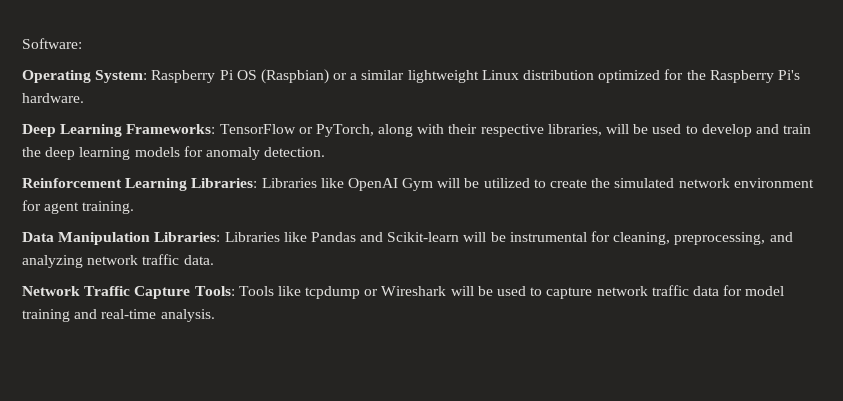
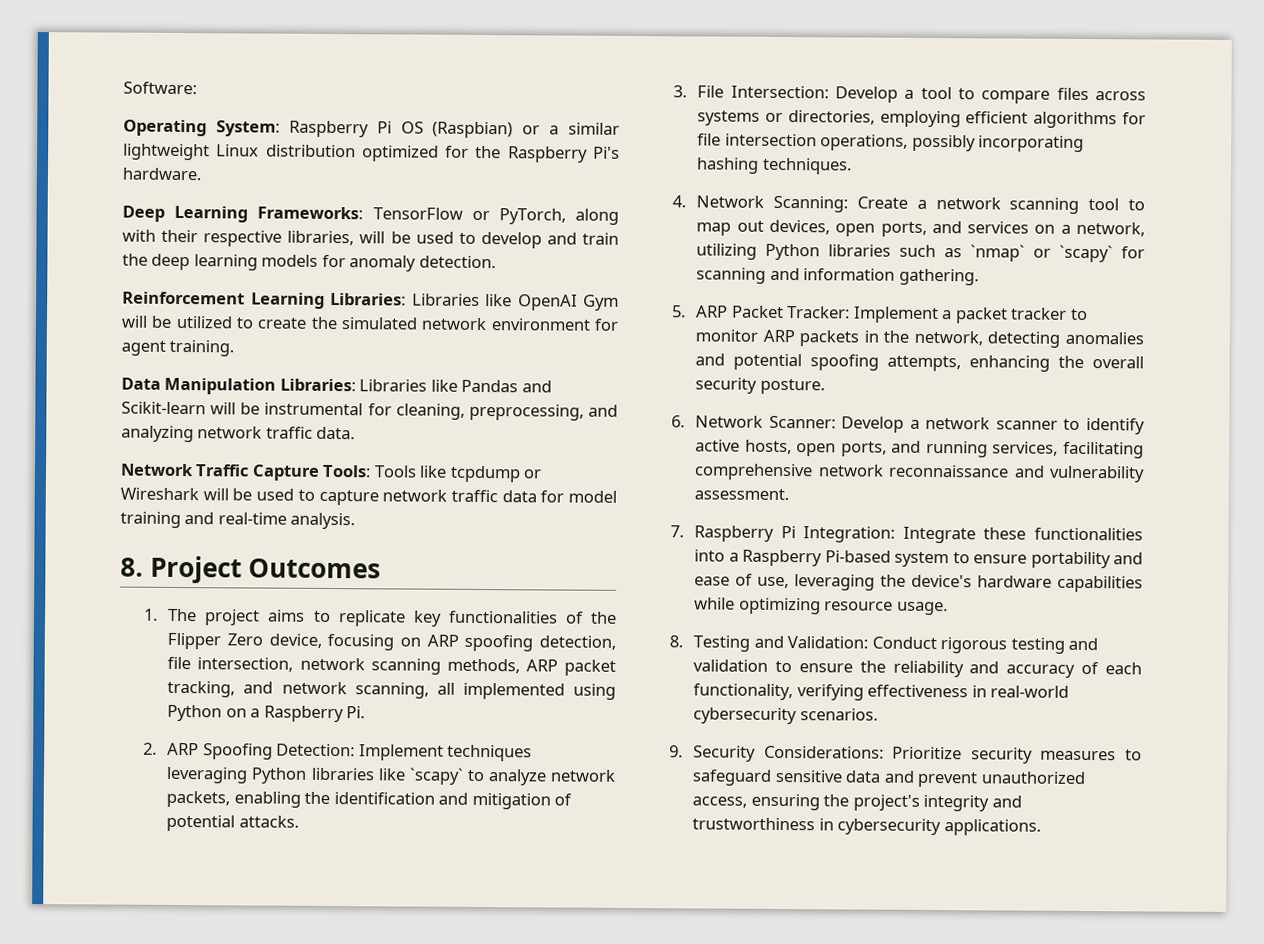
+ 8. Project Outcomes
+ 1. The project aims to replicate key functionalities of the Flipper Zero device, focusing on ARP spoofing detection, file intersection, network scanning methods, ARP packet tracking, and network scanning, all implemented using Python on a Raspberry Pi.
+ 2. ARP Spoofing Detection: Implement techniques leveraging Python libraries like `scapy` to analyze network packets, enabling the identification and mitigation of potential attacks.
+ 3. File Intersection: Develop a tool to compare files across systems or directories, employing efficient algorithms for file intersection operations, possibly incorporating hashing techniques.
+ 4. Network Scanning: Create a network scanning tool to map out devices, open ports, and services on a network, utilizing Python libraries such as `nmap` or `scapy` for scanning and information gathering.
+ 5. ARP Packet Tracker: Implement a packet tracker to monitor ARP packets in the network, detecting anomalies and potential spoofing attempts, enhancing the overall security posture.
+ 6. Network Scanner: Develop a network scanner to identify active hosts, open ports, and running services, facilitating comprehensive network reconnaissance and vulnerability assessment.
+ 7. Raspberry Pi Integration: Integrate these functionalities into a Raspberry Pi-based system to ensure portability and ease of use, leveraging the device's hardware capabilities while optimizing resource usage.
+ 8. Testing and Validation: Conduct rigorous testing and validation to ensure the reliability and accuracy of each functionality, verifying effectiveness in real-world cybersecurity scenarios.
+ 9. Security Considerations: Prioritize security measures to safeguard sensitive data and prevent unauthorized access, ensuring the project's integrity and trustworthiness in cybersecurity applications.

